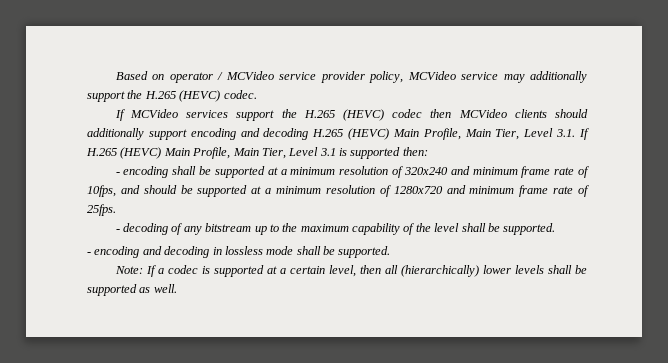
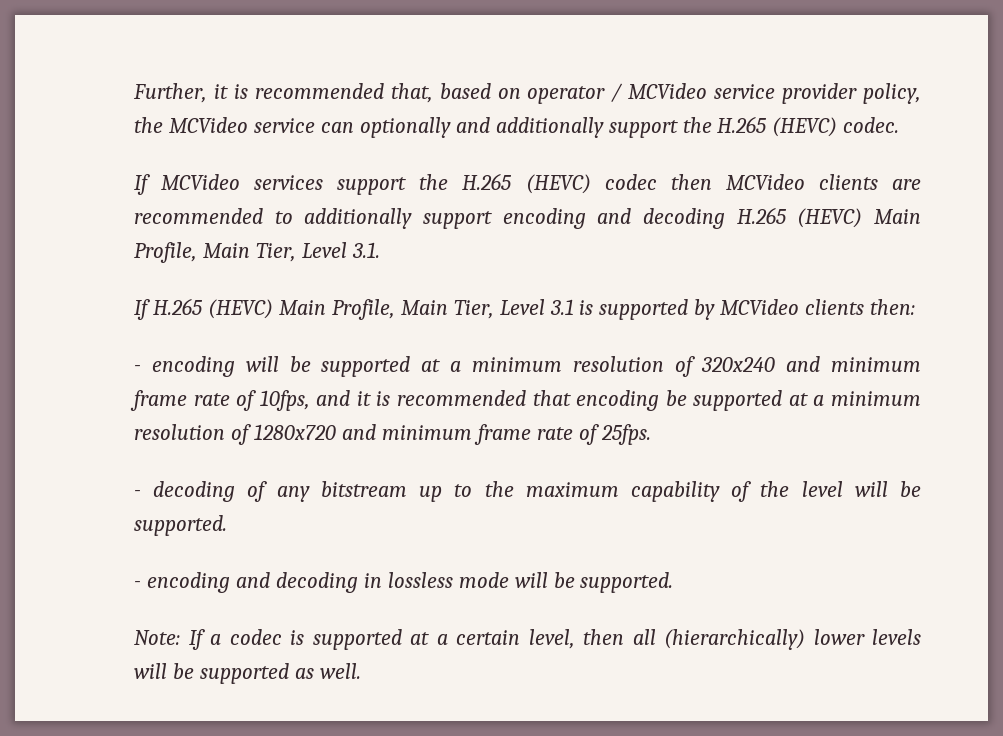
- Based on operator / MCVideo service provider policy, MCVideo service may additionally support the H.265 (HEVC) codec.
+ Further, it is recommended that, based on operator / MCVideo service provider policy, the MCVideo service can optionally and additionally support the H.265 (HEVC) codec.
- If MCVideo services support the H.265 (HEVC) codec then MCVideo clients should additionally support encoding and decoding H.265 (HEVC) Main Profile, Main Tier, Level 3.1. If H.265 (HEVC) Main Profile, Main Tier, Level 3.1 is supported then:
+ If MCVideo services support the H.265 (HEVC) codec then MCVideo clients are recommended to additionally support encoding and decoding H.265 (HEVC) Main Profile, Main Tier, Level 3.1.
+ If H.265 (HEVC) Main Profile, Main Tier, Level 3.1 is supported by MCVideo clients then:
- - encoding shall be supported at a minimum resolution of 320x240 and minimum frame rate of 10fps, and should be supported at a minimum resolution of 1280x720 and minimum frame rate of 25fps.
+ - encoding will be supported at a minimum resolution of 320x240 and minimum frame rate of 10fps, and it is recommended that encoding be supported at a minimum resolution of 1280x720 and minimum frame rate of 25fps.
- - decoding of any bitstream up to the maximum capability of the level shall be supported.
+ - decoding of any bitstream up to the maximum capability of the level will be supported.
- - encoding and decoding in lossless mode shall be supported.
+ - encoding and decoding in lossless mode will be supported.
- Note: If a codec is supported at a certain level, then all (hierarchically) lower levels shall be supported as well.
+ Note: If a codec is supported at a certain level, then all (hierarchically) lower levels will be supported as well.

